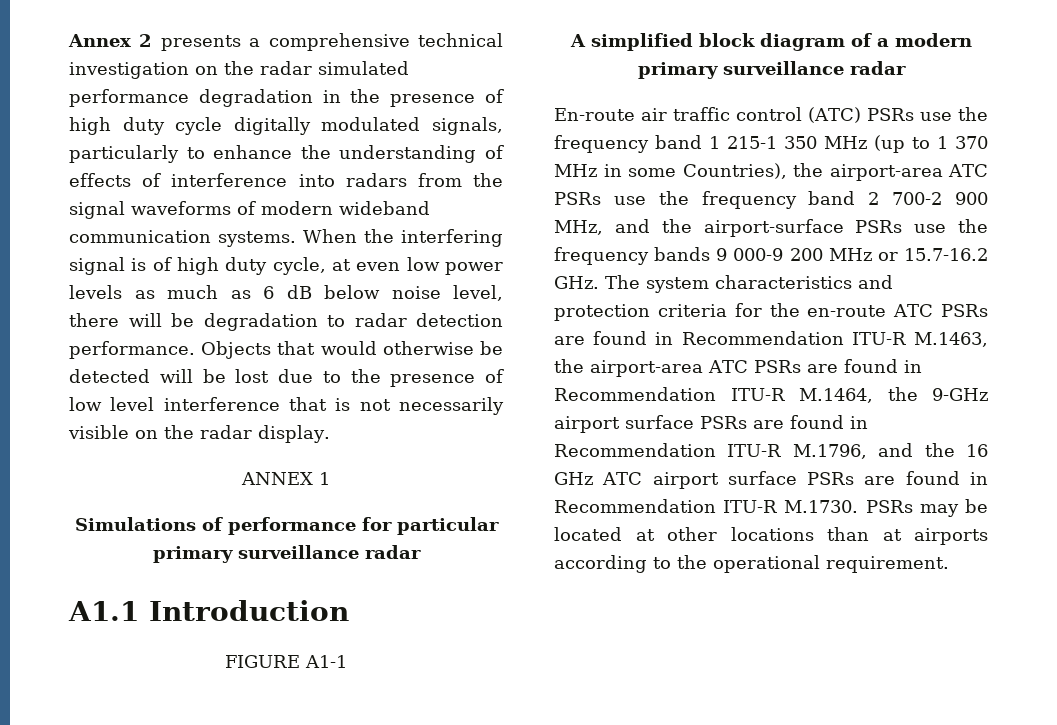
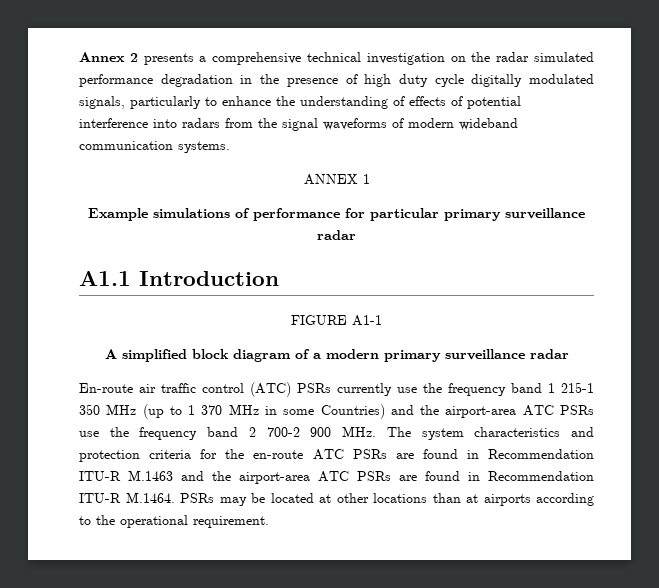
- Annex 2 presents a comprehensive technical investigation on the radar simulated performance degradation in the presence of high duty cycle digitally modulated signals, particularly to enhance the understanding of effects of interference into radars from the signal waveforms of modern wideband communication systems. When the interfering signal is of high duty cycle, at even low power levels as much as 6 dB below noise level, there will be degradation to radar detection performance. Objects that would otherwise be detected will be lost due to the presence of low level interference that is not necessarily visible on the radar display.
+ Annex 2 presents a comprehensive technical investigation on the radar simulated performance degradation in the presence of high duty cycle digitally modulated signals, particularly to enhance the understanding of effects of potential interference into radars from the signal waveforms of modern wideband communication systems.
- Simulations of performance for particular primary surveillance radar
+ Example simulations of performance for particular primary surveillance radar
- En-route air traffic control (ATC) PSRs use the frequency band 1 215-1 350 MHz (up to 1 370 MHz in some Countries), the airport-area ATC PSRs use the frequency band 2 700-2 900 MHz, and the airport-surface PSRs use the frequency bands 9 000-9 200 MHz or 15.7-16.2 GHz. The system characteristics and protection criteria for the en-route ATC PSRs are found in Recommendation ITU-R M.1463, the airport-area ATC PSRs are found in Recommendation ITU-R M.1464, the 9-GHz airport surface PSRs are found in Recommendation ITU-R M.1796, and the 16 GHz ATC airport surface PSRs are found in Recommendation ITU-R M.1730. PSRs may be located at other locations than at airports according to the operational requirement.
+ En-route air traffic control (ATC) PSRs currently use the frequency band 1 215-1 350 MHz (up to 1 370 MHz in some Countries) and the airport-area ATC PSRs use the frequency band 2 700-2 900 MHz. The system characteristics and protection criteria for the en-route ATC PSRs are found in Recommendation ITU-R M.1463 and the airport-area ATC PSRs are found in Recommendation ITU-R M.1464. PSRs may be located at other locations than at airports according to the operational requirement.

